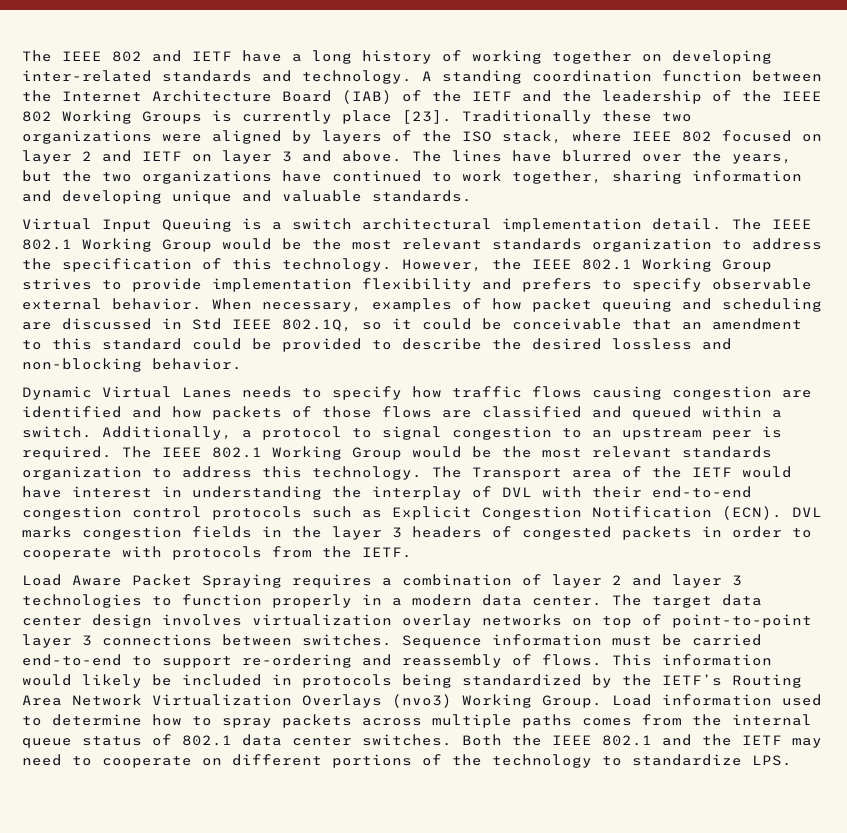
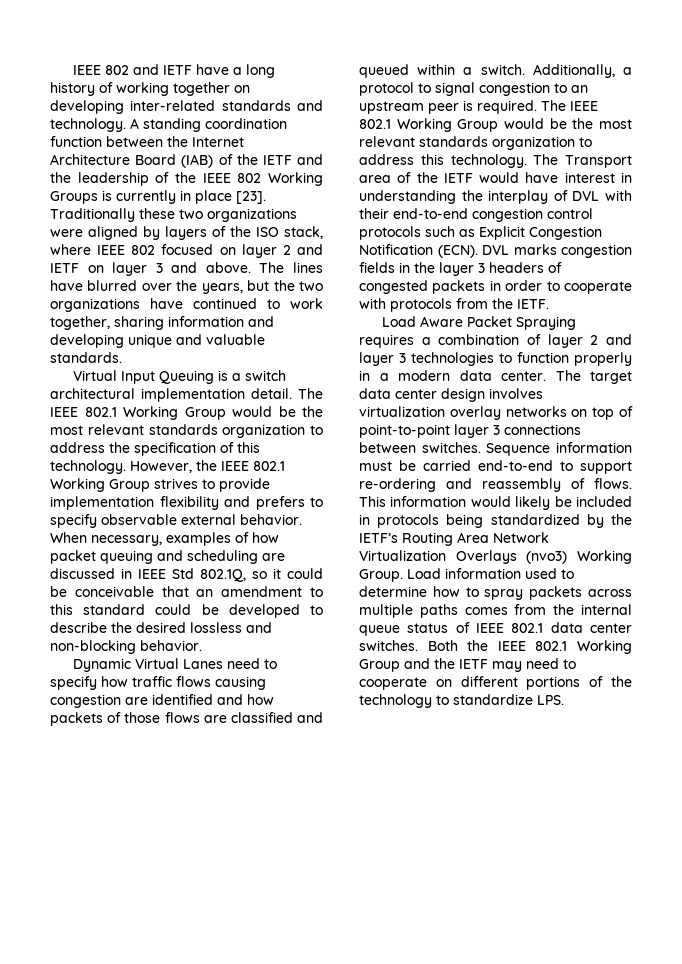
- The IEEE 802 and IETF have a long history of working together on developing inter-related standards and technology.
+ IEEE 802 and IETF have a long history of working together on developing inter-related standards and technology.
- A standing coordination function between the Internet Architecture Board (IAB) of the IETF and the leadership of the IEEE 802 Working Groups is currently place [23].
+ A standing coordination function between the Internet Architecture Board (IAB) of the IETF and the leadership of the IEEE 802 Working Groups is currently in place [23].
- When necessary, examples of how packet queuing and scheduling are discussed in Std IEEE 802.1Q, so it could be conceivable that an amendment to this standard could be provided to describe the desired lossless and non-blocking behavior.
+ When necessary, examples of how packet queuing and scheduling are discussed in IEEE Std 802.1Q, so it could be conceivable that an amendment to this standard could be developed to describe the desired lossless and non-blocking behavior.
- Dynamic Virtual Lanes needs to specify how traffic flows causing congestion are identified and how packets of those flows are classified and queued within a switch.
+ Dynamic Virtual Lanes need to specify how traffic flows causing congestion are identified and how packets of those flows are classified and queued within a switch.
- Load information used to determine how to spray packets across multiple paths comes from the internal queue status of 802.1 data center switches.
+ Load information used to determine how to spray packets across multiple paths comes from the internal queue status of IEEE 802.1 data center switches.
- Both the IEEE 802.1 and the IETF may need to cooperate on different portions of the technology to standardize LPS.
+ Both the IEEE 802.1 Working Group and the IETF may need to cooperate on different portions of the technology to standardize LPS.

